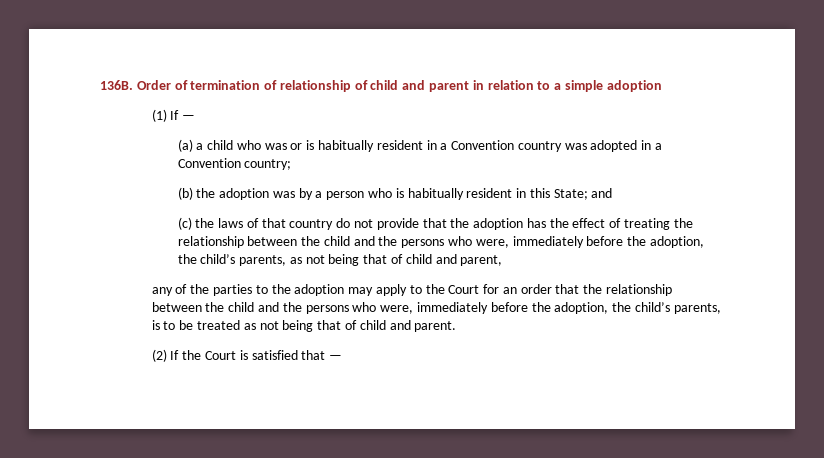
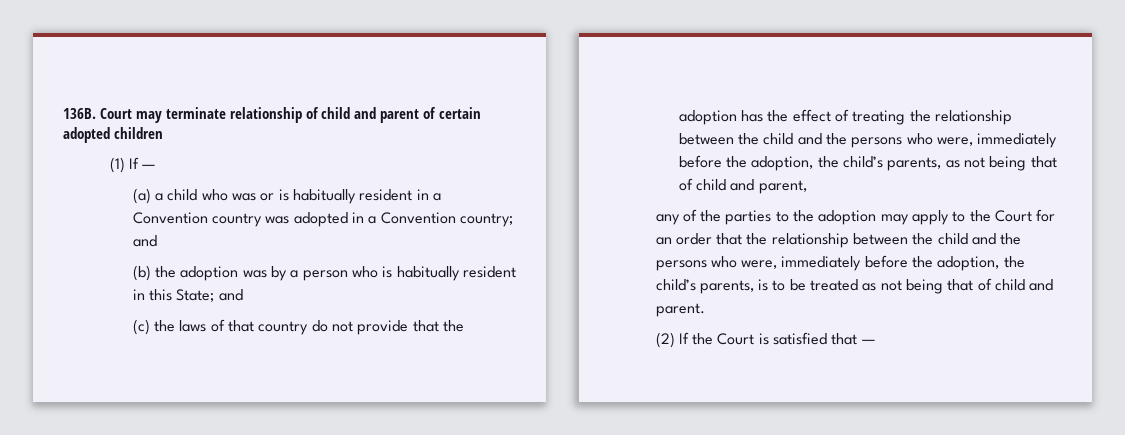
- Order of termination of relationship of child and parent in relation to a simple adoption
+ Court may terminate relationship of child and parent of certain adopted children
- (a) a child who was or is habitually resident in a Convention country was adopted in a Convention country;
+ (a) a child who was or is habitually resident in a Convention country was adopted in a Convention country; and

